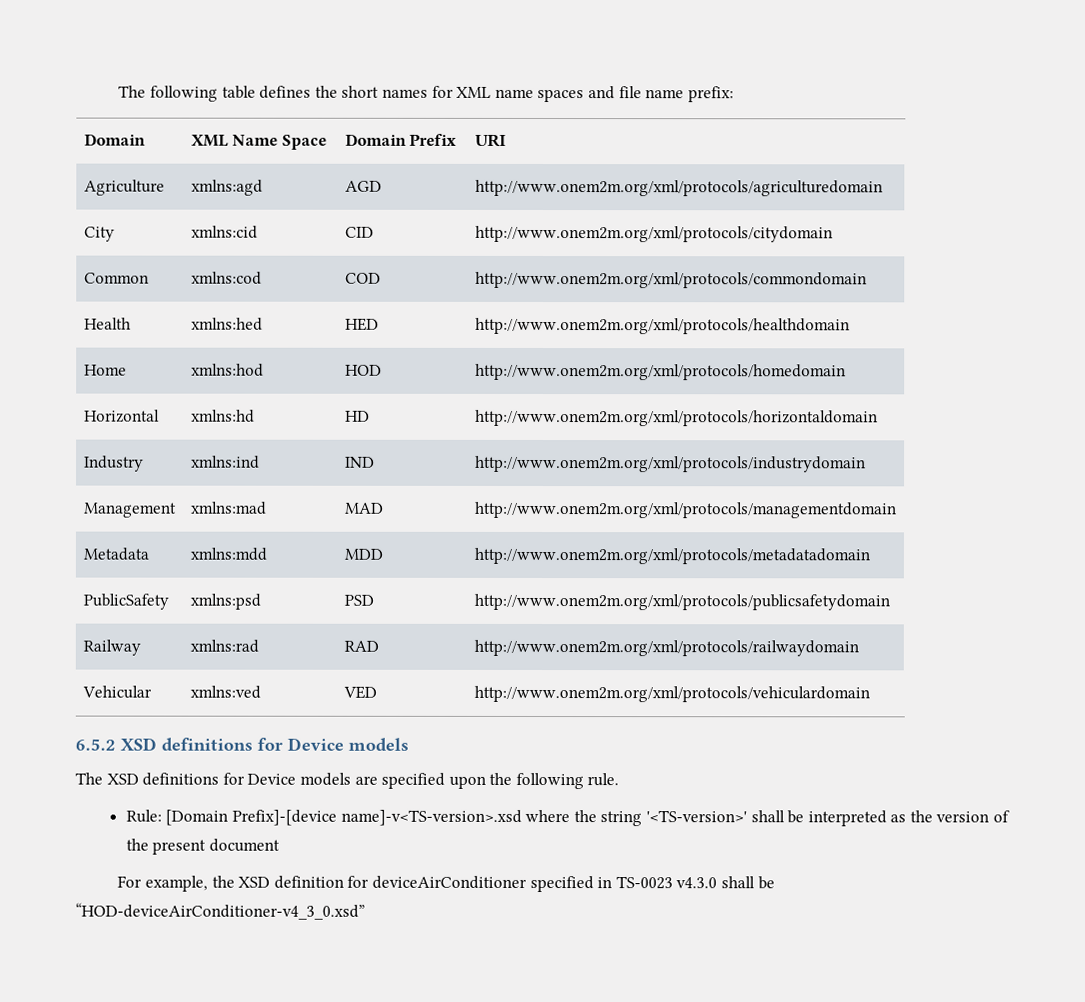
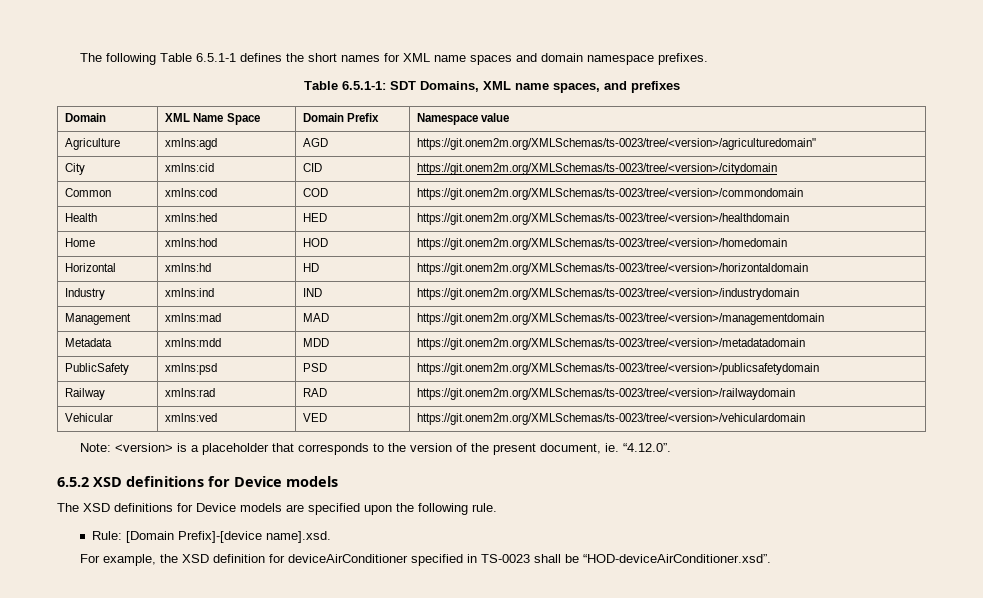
- The following table defines the short names for XML name spaces and file name prefix:
+ The following Table 6.5.1-1 defines the short names for XML name spaces and domain namespace prefixes.
+ Table 6.5.1-1: SDT Domains, XML name spaces, and prefixes
- Domain | XML Name Space | Domain Prefix | URI
+ Domain | XML Name Space | Domain Prefix | Namespace value
- Agriculture | xmlns:agd | AGD | http://www.onem2m.org/xml/protocols/agriculturedomain
+ Agriculture | xmlns:agd | AGD | https://git.onem2m.org/XMLSchemas/ts-0023/tree/<version>/agriculturedomain"
- City | xmlns:cid | CID | http://www.onem2m.org/xml/protocols/citydomain
+ City | xmlns:cid | CID | https://git.onem2m.org/XMLSchemas/ts-0023/tree/<version>/citydomain
- Common | xmlns:cod | COD | http://www.onem2m.org/xml/protocols/commondomain
+ Common | xmlns:cod | COD | https://git.onem2m.org/XMLSchemas/ts-0023/tree/<version>/commondomain
- Health | xmlns:hed | HED | http://www.onem2m.org/xml/protocols/healthdomain
+ Health | xmlns:hed | HED | https://git.onem2m.org/XMLSchemas/ts-0023/tree/<version>/healthdomain
- Home | xmlns:hod | HOD | http://www.onem2m.org/xml/protocols/homedomain
+ Home | xmlns:hod | HOD | https://git.onem2m.org/XMLSchemas/ts-0023/tree/<version>/homedomain
- Horizontal | xmlns:hd | HD | http://www.onem2m.org/xml/protocols/horizontaldomain
+ Horizontal | xmlns:hd | HD | https://git.onem2m.org/XMLSchemas/ts-0023/tree/<version>/horizontaldomain
- Industry | xmlns:ind | IND | http://www.onem2m.org/xml/protocols/industrydomain
+ Industry | xmlns:ind | IND | https://git.onem2m.org/XMLSchemas/ts-0023/tree/<version>/industrydomain
- Management | xmlns:mad | MAD | http://www.onem2m.org/xml/protocols/managementdomain
+ Management | xmlns:mad | MAD | https://git.onem2m.org/XMLSchemas/ts-0023/tree/<version>/managementdomain
- Metadata | xmlns:mdd | MDD | http://www.onem2m.org/xml/protocols/metadatadomain
+ Metadata | xmlns:mdd | MDD | https://git.onem2m.org/XMLSchemas/ts-0023/tree/<version>/metadatadomain
- PublicSafety | xmlns:psd | PSD | http://www.onem2m.org/xml/protocols/publicsafetydomain
+ PublicSafety | xmlns:psd | PSD | https://git.onem2m.org/XMLSchemas/ts-0023/tree/<version>/publicsafetydomain
- Railway | xmlns:rad | RAD | http://www.onem2m.org/xml/protocols/railwaydomain
+ Railway | xmlns:rad | RAD | https://git.onem2m.org/XMLSchemas/ts-0023/tree/<version>/railwaydomain
- Vehicular | xmlns:ved | VED | http://www.onem2m.org/xml/protocols/vehiculardomain
+ Vehicular | xmlns:ved | VED | https://git.onem2m.org/XMLSchemas/ts-0023/tree/<version>/vehiculardomain
+ Note: <version> is a placeholder that corresponds to the version of the present document, ie. “4.12.0”.
- Rule: [Domain Prefix]-[device name]-v<TS-version>.xsd where the string '<TS-version>' shall be interpreted as the version of the present document
+ Rule: [Domain Prefix]-[device name].xsd.
- For example, the XSD definition for deviceAirConditioner specified in TS-0023 v4.3.0 shall be “HOD-deviceAirConditioner-v4_3_0.xsd”
+ For example, the XSD definition for deviceAirConditioner specified in TS-0023 shall be “HOD-deviceAirConditioner.xsd”.

